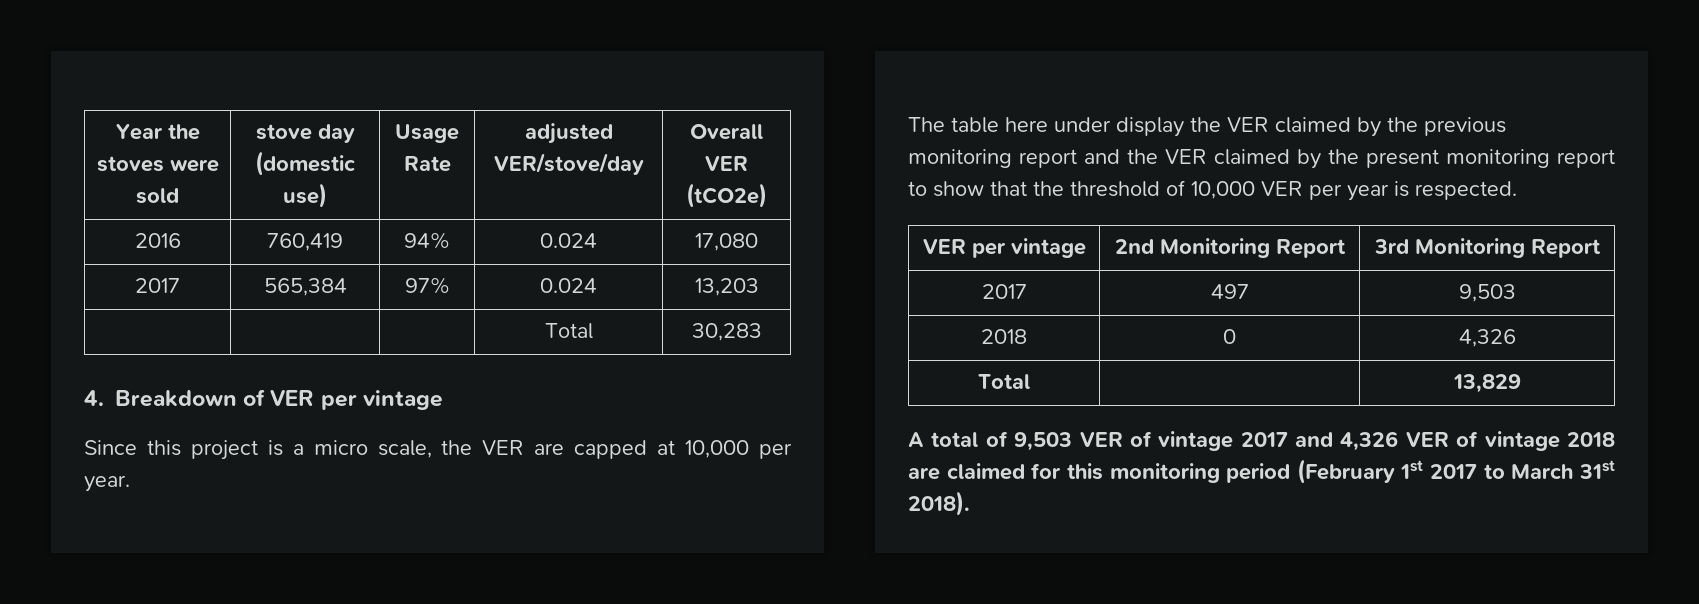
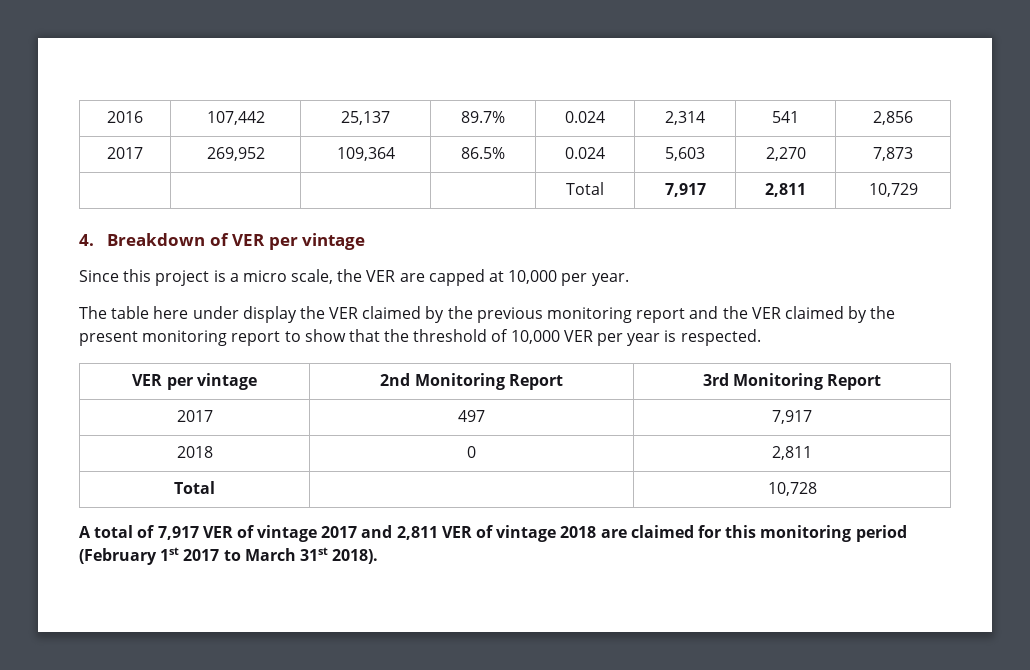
- Year the stoves were sold | stove day (domestic use) | Usage Rate | adjusted VER/stove/day | Overall VER (tCO2e)
- 2016 | 760,419 | 94% | 0.024 | 17,080
- 2017 | 565,384 | 97% | 0.024 | 13,203
- | | | Total | 30,283
+ 2016 | 107,442 | 25,137 | 89.7% | 0.024 | 2,314 | 541 | 2,856
+ 2017 | 269,952 | 109,364 | 86.5% | 0.024 | 5,603 | 2,270 | 7,873
+ | | | | Total | 7,917 | 2,811 | 10,729
- 2017 | 497 | 9,503
+ 2017 | 497 | 7,917
- 2018 | 0 | 4,326
+ 2018 | 0 | 2,811
- Total | | 13,829
+ Total | | 10,728
- A total of 9,503 VER of vintage 2017 and 4,326 VER of vintage 2018 are claimed for this monitoring period (February 1st 2017 to March 31st 2018).
+ A total of 7,917 VER of vintage 2017 and 2,811 VER of vintage 2018 are claimed for this monitoring period (February 1st 2017 to March 31st 2018).

